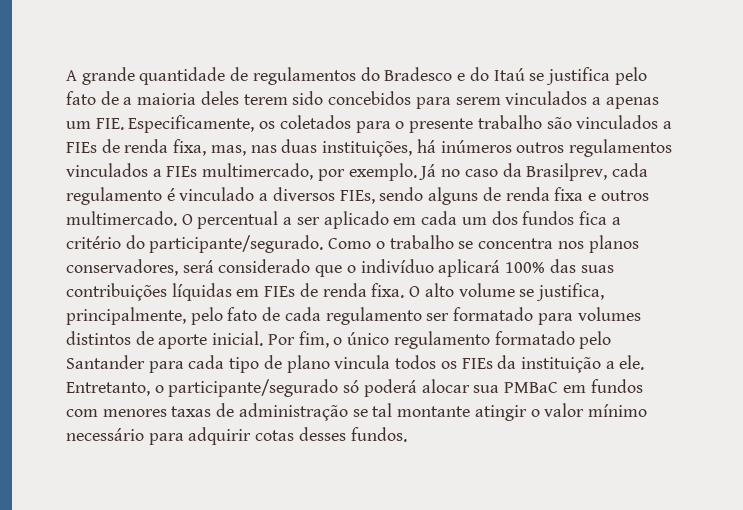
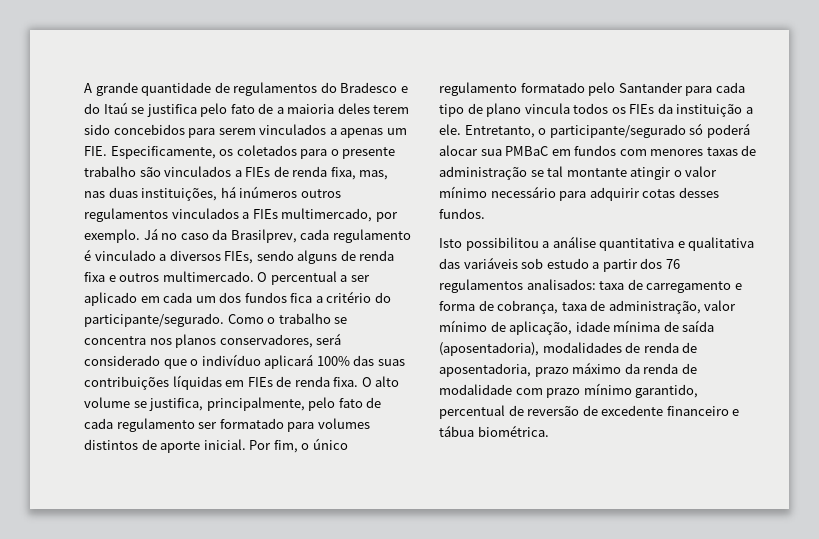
+ Isto possibilitou a análise quantitativa e qualitativa das variáveis sob estudo a partir dos 76 regulamentos analisados: taxa de carregamento e forma de cobrança, taxa de administração, valor mínimo de aplicação, idade mínima de saída (aposentadoria), modalidades de renda de aposentadoria, prazo máximo da renda de modalidade com prazo mínimo garantido, percentual de reversão de excedente financeiro e tábua biométrica.

